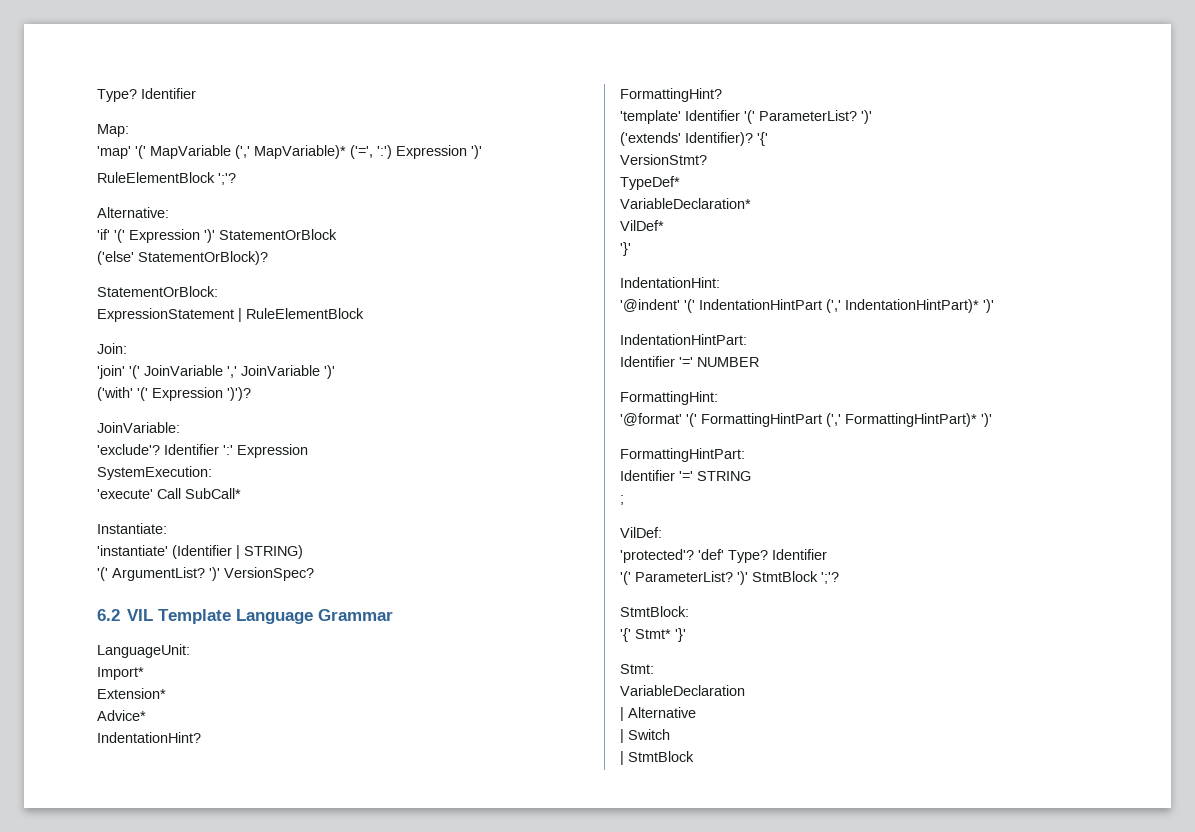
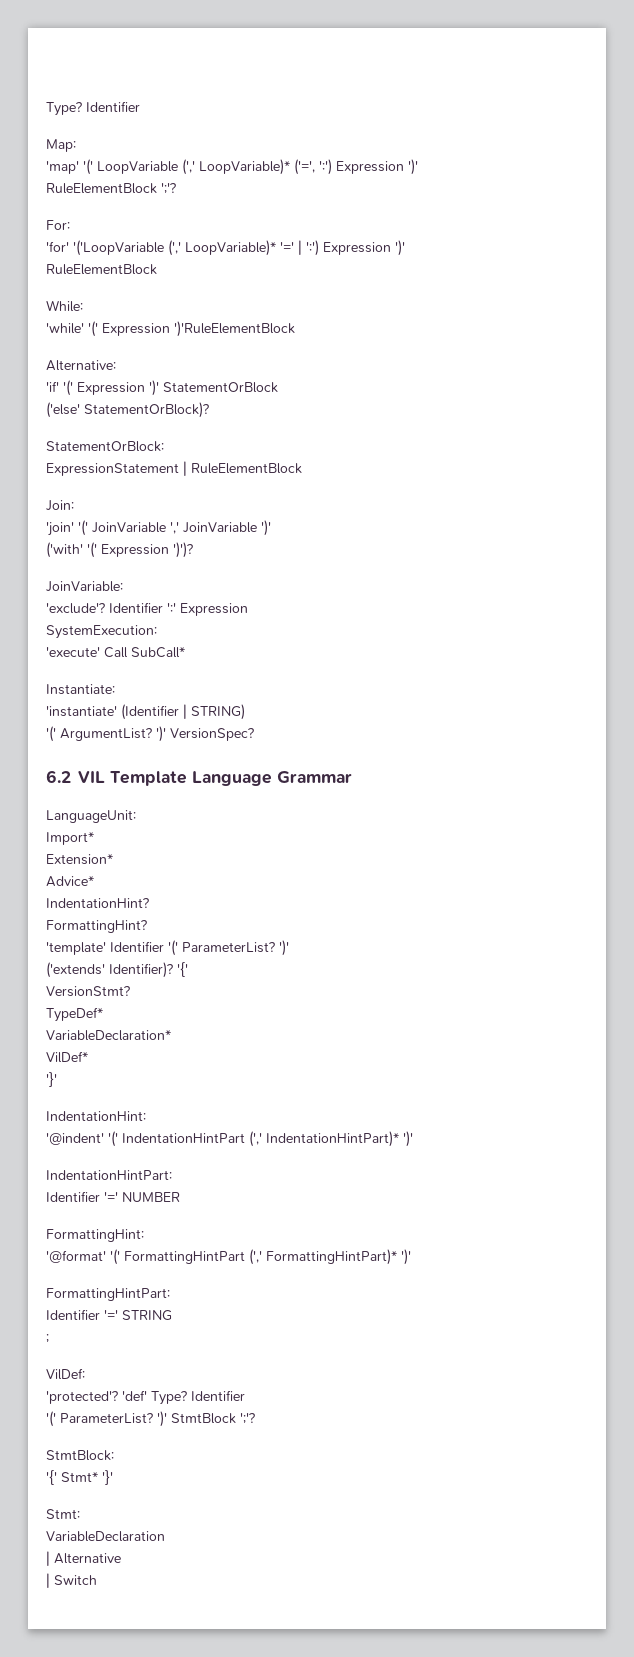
- 'map' '(' MapVariable (',' MapVariable)* ('=', ':') Expression ')'
+ 'map' '(' LoopVariable (',' LoopVariable)* ('=', ':') Expression ')'
+ For:
+ 'for' '('LoopVariable (',' LoopVariable)* '=' | ':') Expression ')'
+ RuleElementBlock
+ While:
+ 'while' '(' Expression ')'RuleElementBlock
- | StmtBlock

